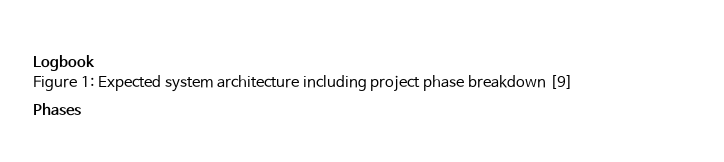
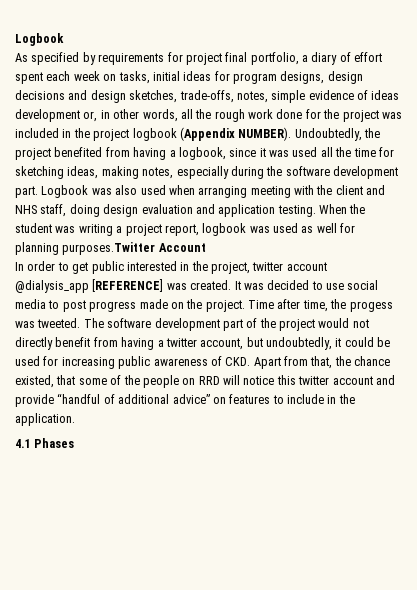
- Figure 1: Expected system architecture including project phase breakdown [9]
- Phases
+ As specified by requirements for project final portfolio, a diary of effort spent each week on tasks, initial ideas for program designs, design decisions and design sketches, trade-offs, notes, simple evidence of ideas development or, in other words, all the rough work done for the project was included in the project logbook (Appendix NUMBER). Undoubtedly, the project benefited from having a logbook, since it was used all the time for sketching ideas, making notes, especially during the software development part. Logbook was also used when arranging meeting with the client and NHS staff, doing design evaluation and application testing. When the student was writing a project report, logbook was used as well for planning purposes.Twitter Account
+ In order to get public interested in the project, twitter account @dialysis_app [REFERENCE] was created. It was decided to use social media to post progress made on the project. Time after time, the progess was tweeted. The software development part of the project would not directly benefit from having a twitter account, but undoubtedly, it could be used for increasing public awareness of CKD. Apart from that, the chance existed, that some of the people on RRD will notice this twitter account and provide “handful of additional advice” on features to include in the application.
+ 4.1 Phases

